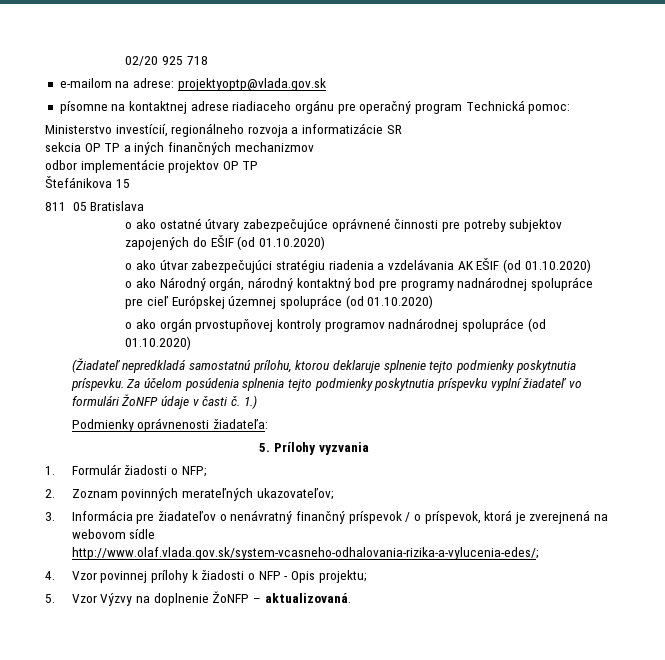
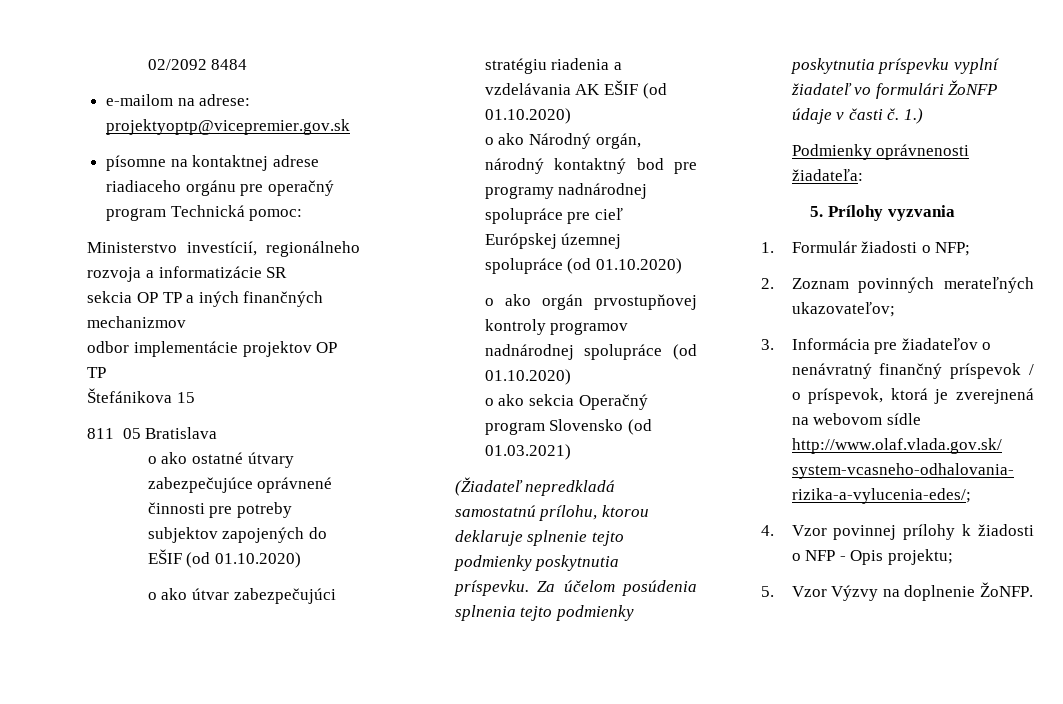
- 02/20 925 718
+ 02/2092 8484
- e-mailom na adrese: projektyoptp@vlada.gov.sk
+ e-mailom na adrese: projektyoptp@vicepremier.gov.sk
+ o ako sekcia Operačný program Slovensko (od 01.03.2021)
- 5. Vzor Výzvy na doplnenie ŽoNFP – aktualizovaná.
+ 5. Vzor Výzvy na doplnenie ŽoNFP.

